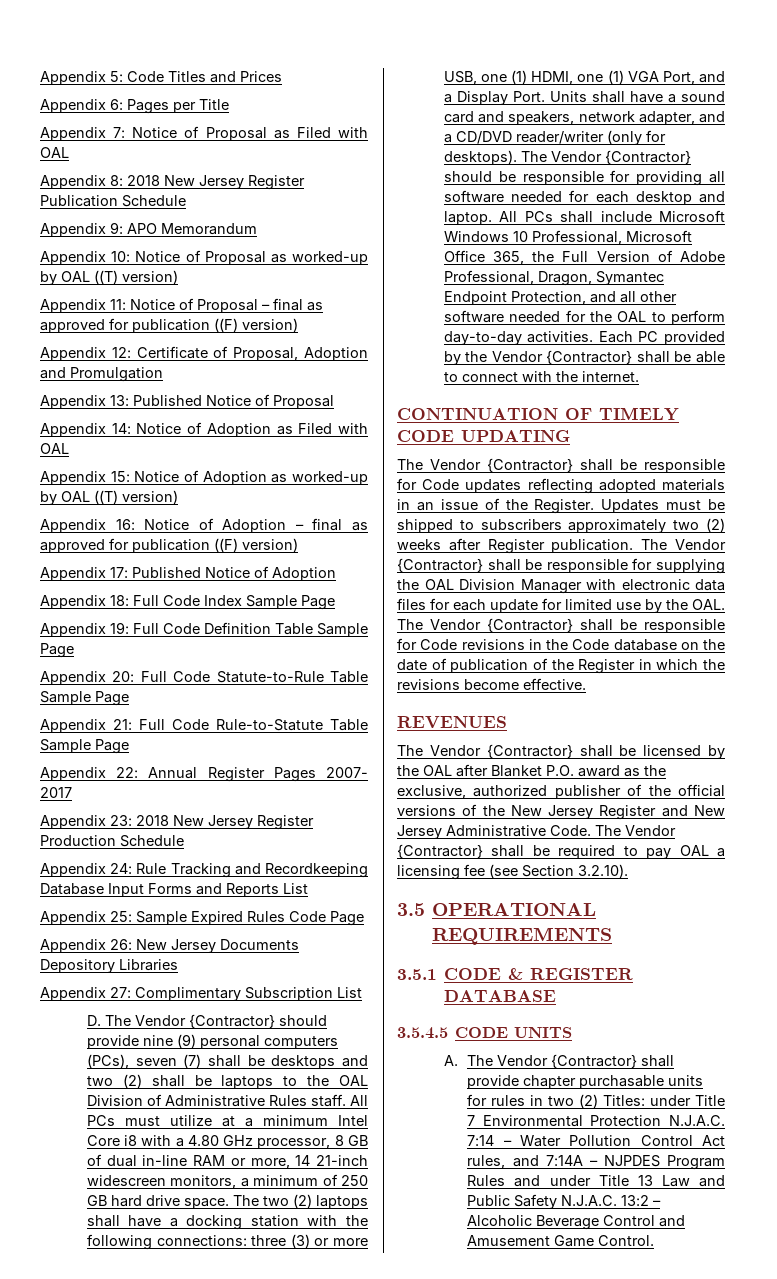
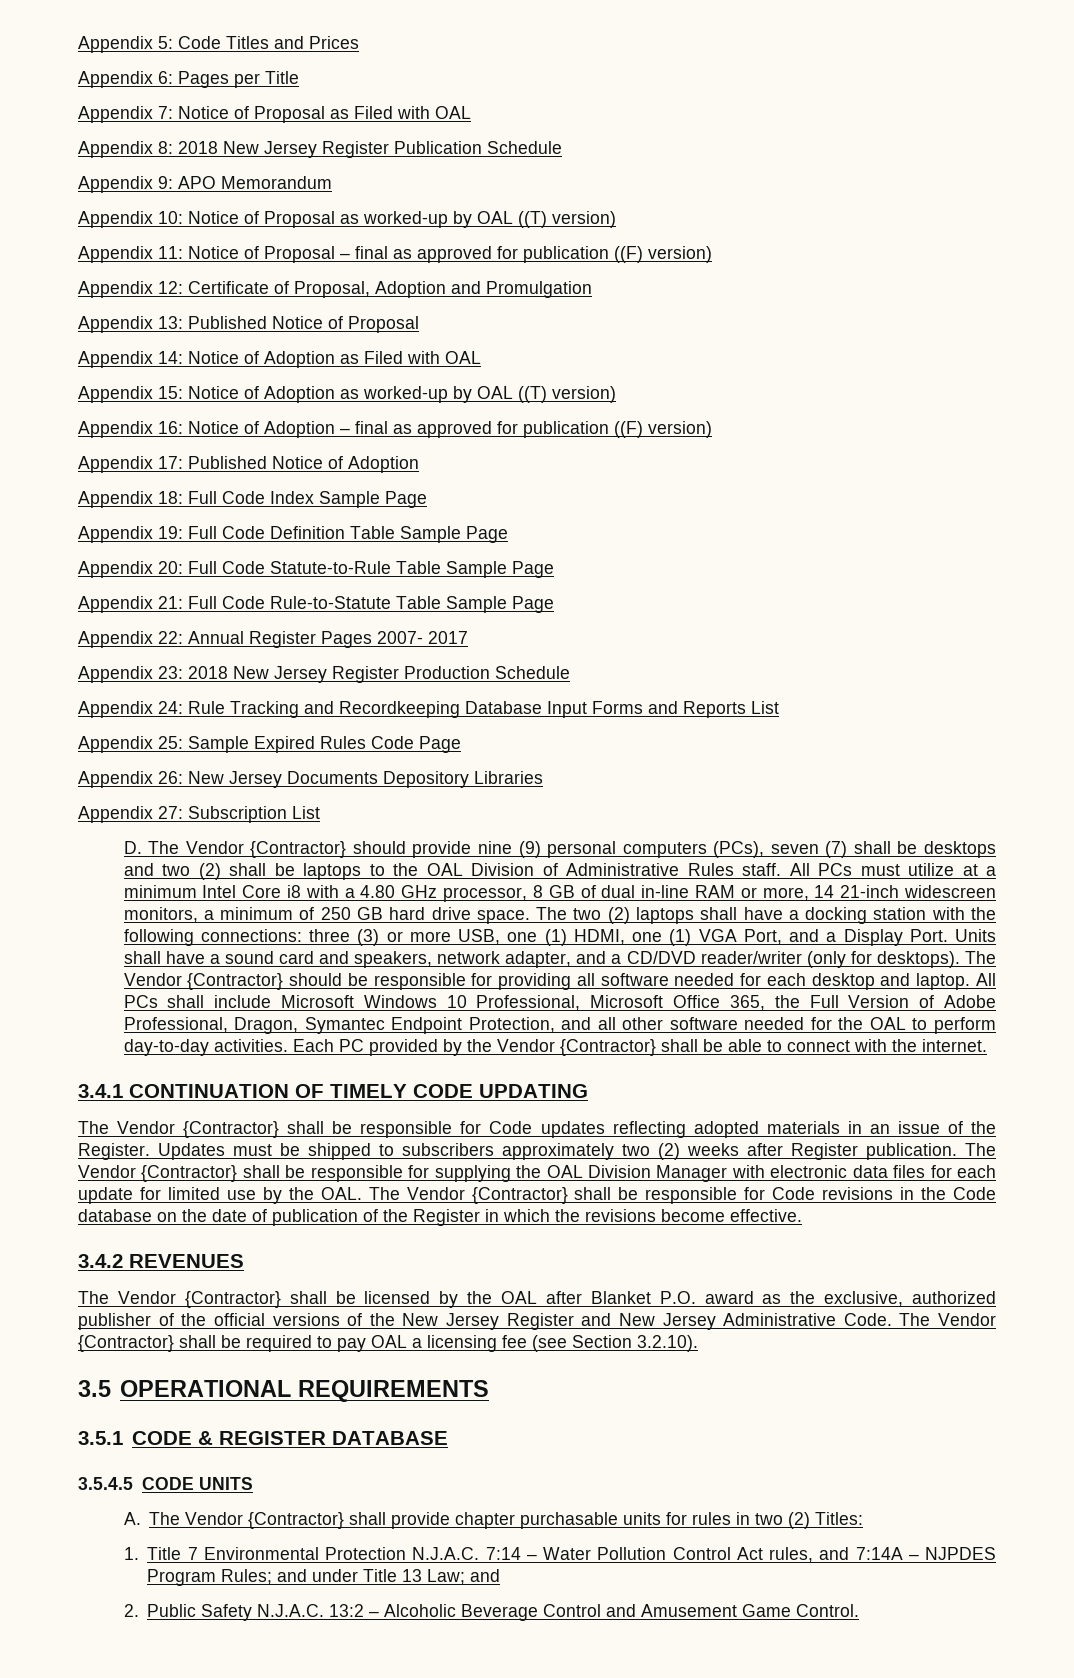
- Appendix 27: Complimentary Subscription List
+ Appendix 27: Subscription List
- CONTINUATION OF TIMELY CODE UPDATING
+ 3.4.1 CONTINUATION OF TIMELY CODE UPDATING
- REVENUES
+ 3.4.2 REVENUES
- A. The Vendor {Contractor} shall provide chapter purchasable units for rules in two (2) Titles: under Title 7 Environmental Protection N.J.A.C. 7:14 – Water Pollution Control Act rules, and 7:14A – NJPDES Program Rules and under Title 13 Law and Public Safety N.J.A.C. 13:2 – Alcoholic Beverage Control and Amusement Game Control.
+ A. The Vendor {Contractor} shall provide chapter purchasable units for rules in two (2) Titles:
+ 1. Title 7 Environmental Protection N.J.A.C. 7:14 – Water Pollution Control Act rules, and 7:14A – NJPDES Program Rules; and under Title 13 Law; and
+ 2. Public Safety N.J.A.C. 13:2 – Alcoholic Beverage Control and Amusement Game Control.

